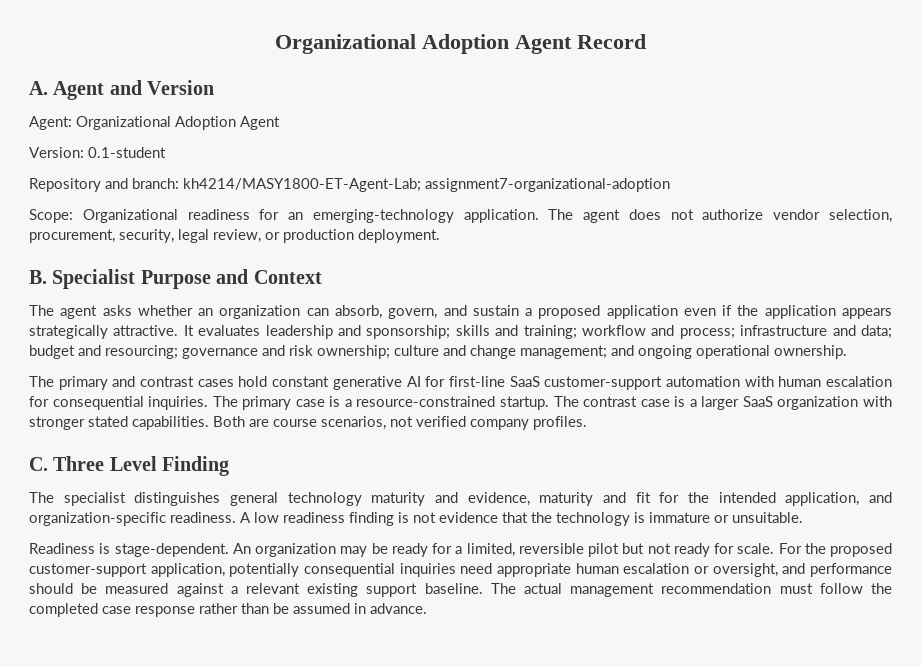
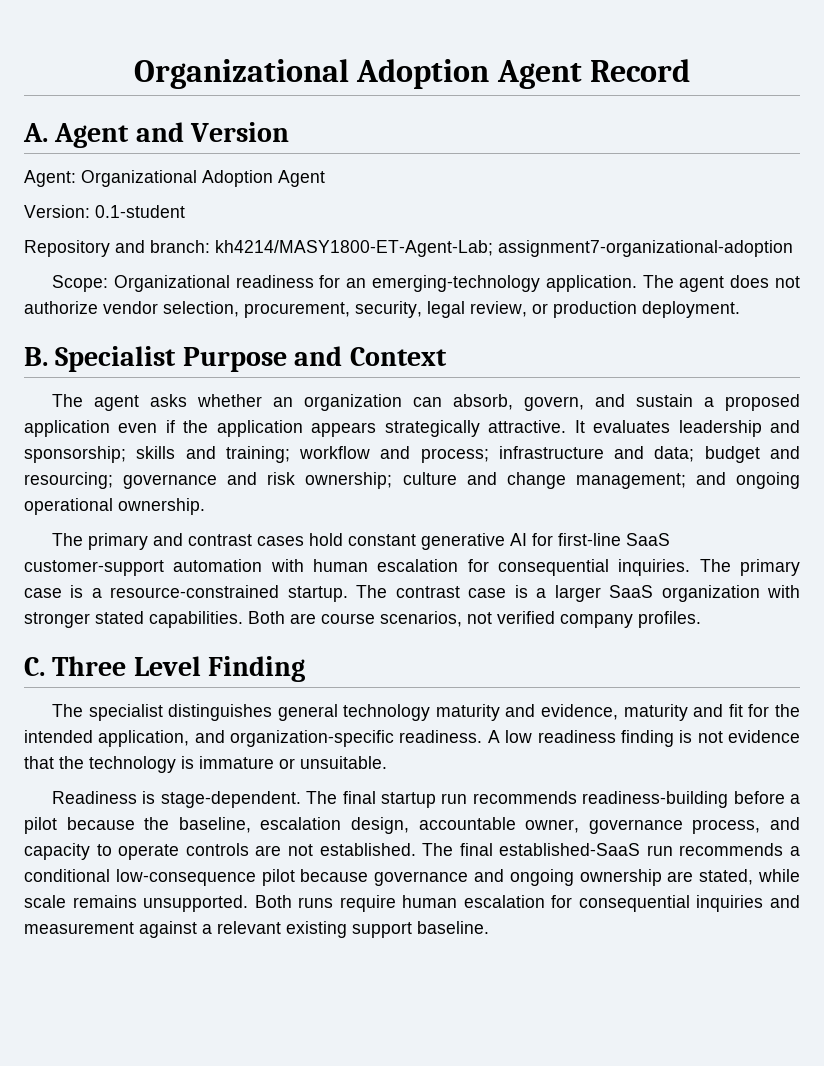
- An organization may be ready for a limited, reversible pilot but not ready for scale. For the proposed customer-support application, potentially consequential inquiries need appropriate human escalation or oversight, and performance should be measured against a relevant existing support baseline. The actual management recommendation must follow the completed case response rather than be assumed in advance.
+ The final startup run recommends readiness-building before a pilot because the baseline, escalation design, accountable owner, governance process, and capacity to operate controls are not established. The final established-SaaS run recommends a conditional low-consequence pilot because governance and ongoing ownership are stated, while scale remains unsupported. Both runs require human escalation for consequential inquiries and measurement against a relevant existing support baseline.

